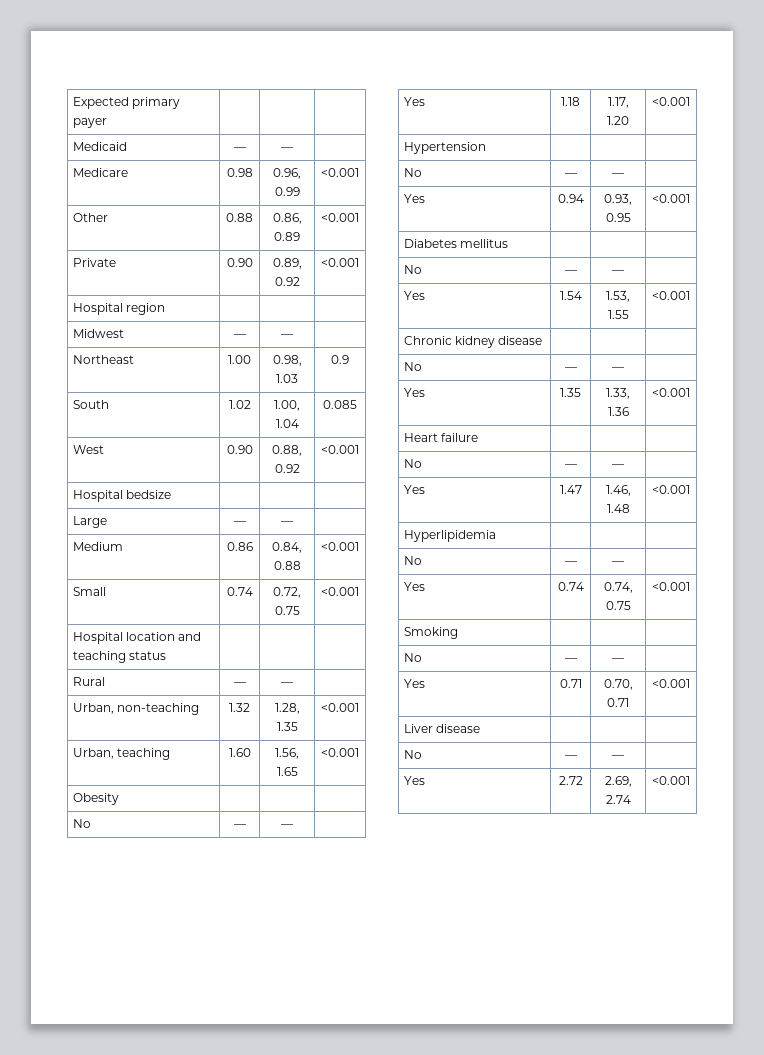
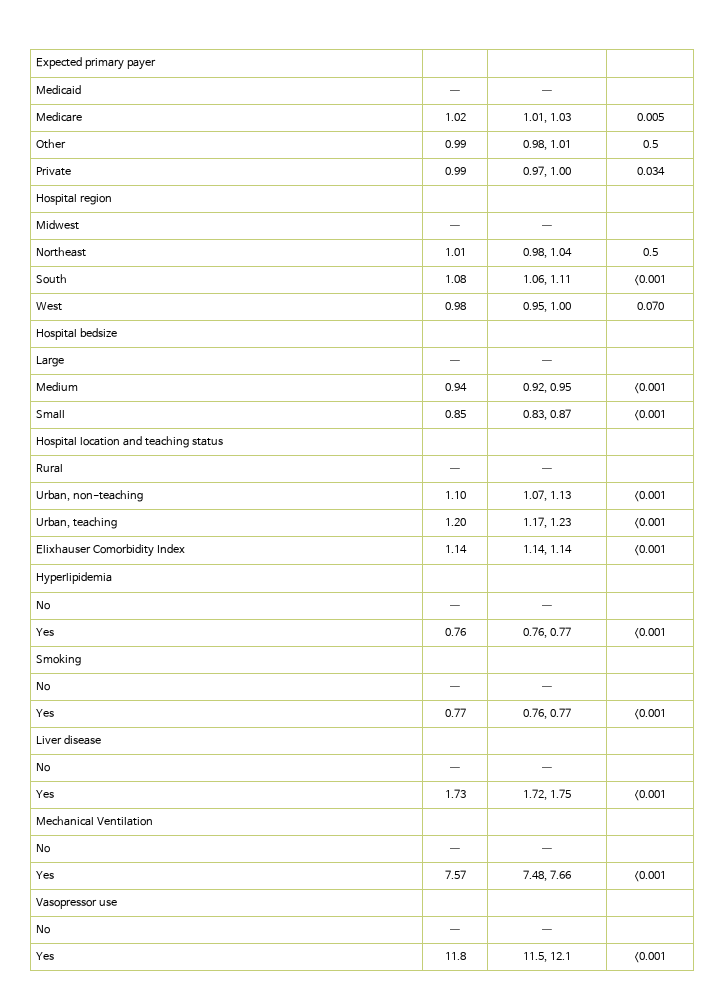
- Medicare | 0.98 | 0.96, 0.99 | <0.001
- Other | 0.88 | 0.86, 0.89 | <0.001
- Private | 0.90 | 0.89, 0.92 | <0.001
+ Medicare | 1.02 | 1.01, 1.03 | 0.005
+ Other | 0.99 | 0.98, 1.01 | 0.5
+ Private | 0.99 | 0.97, 1.00 | 0.034
- Northeast | 1.00 | 0.98, 1.03 | 0.9
+ Northeast | 1.01 | 0.98, 1.04 | 0.5
- South | 1.02 | 1.00, 1.04 | 0.085
- West | 0.90 | 0.88, 0.92 | <0.001
+ South | 1.08 | 1.06, 1.11 | <0.001
+ West | 0.98 | 0.95, 1.00 | 0.070
- Medium | 0.86 | 0.84, 0.88 | <0.001
+ Medium | 0.94 | 0.92, 0.95 | <0.001
- Small | 0.74 | 0.72, 0.75 | <0.001
+ Small | 0.85 | 0.83, 0.87 | <0.001
- Urban, non-teaching | 1.32 | 1.28, 1.35 | <0.001
+ Urban, non-teaching | 1.10 | 1.07, 1.13 | <0.001
- Urban, teaching | 1.60 | 1.56, 1.65 | <0.001
- Obesity | | |
- No | — | — |
- Yes | 1.18 | 1.17, 1.20 | <0.001
- Hypertension | | |
- No | — | — |
- Yes | 0.94 | 0.93, 0.95 | <0.001
- Diabetes mellitus | | |
- No | — | — |
- Yes | 1.54 | 1.53, 1.55 | <0.001
- Chronic kidney disease | | |
- No | — | — |
- Yes | 1.35 | 1.33, 1.36 | <0.001
- Heart failure | | |
- No | — | — |
- Yes | 1.47 | 1.46, 1.48 | <0.001
+ Urban, teaching | 1.20 | 1.17, 1.23 | <0.001
+ Elixhauser Comorbidity Index | 1.14 | 1.14, 1.14 | <0.001
- Yes | 0.74 | 0.74, 0.75 | <0.001
+ Yes | 0.76 | 0.76, 0.77 | <0.001
- Yes | 0.71 | 0.70, 0.71 | <0.001
+ Yes | 0.77 | 0.76, 0.77 | <0.001
- Yes | 2.72 | 2.69, 2.74 | <0.001
+ Yes | 1.73 | 1.72, 1.75 | <0.001
+ Mechanical Ventilation | | |
+ No | — | — |
+ Yes | 7.57 | 7.48, 7.66 | <0.001
+ Vasopressor use | | |
+ No | — | — |
+ Yes | 11.8 | 11.5, 12.1 | <0.001

